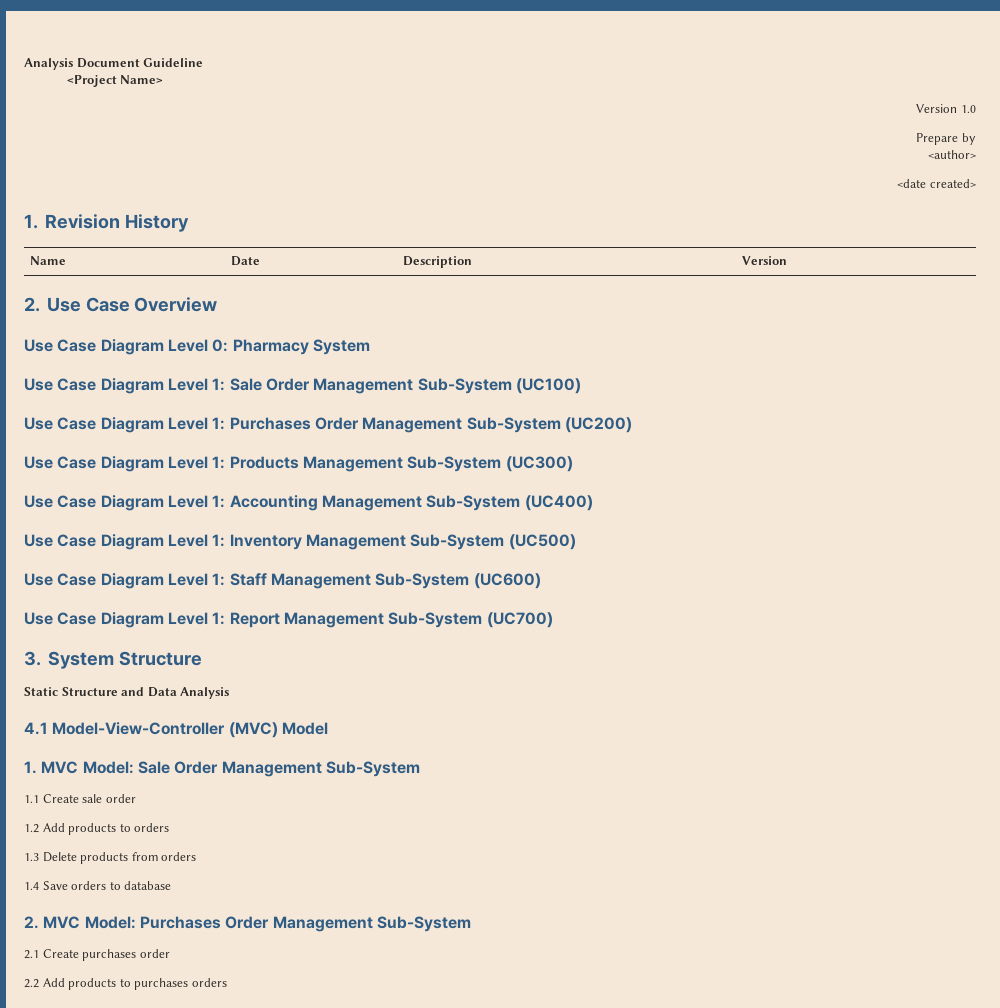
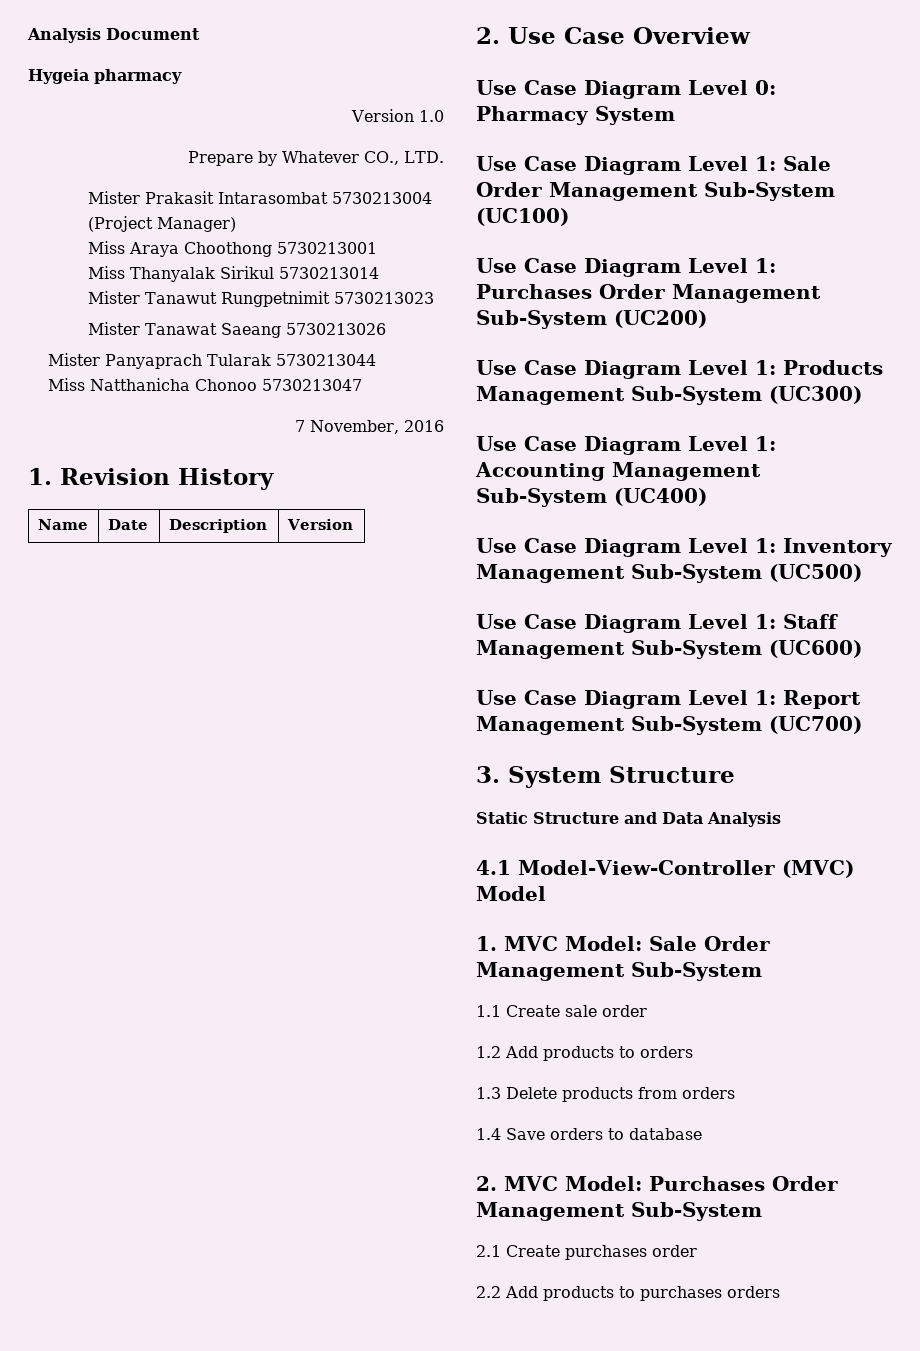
- Analysis Document Guideline
- <Project Name>
+ Analysis Document
+ Hygeia pharmacy
- Prepare by
- <author>
- <date created>
+ Prepare by Whatever CO., LTD.
+ Mister Prakasit Intarasombat 5730213004 (Project Manager)
+ Miss Araya Choothong 5730213001
+ Miss Thanyalak Sirikul 5730213014
+ Mister Tanawut Rungpetnimit 5730213023
+ Mister Tanawat Saeang 5730213026
+ Mister Panyaprach Tularak 5730213044
+ Miss Natthanicha Chonoo 5730213047
+ 7 November, 2016

